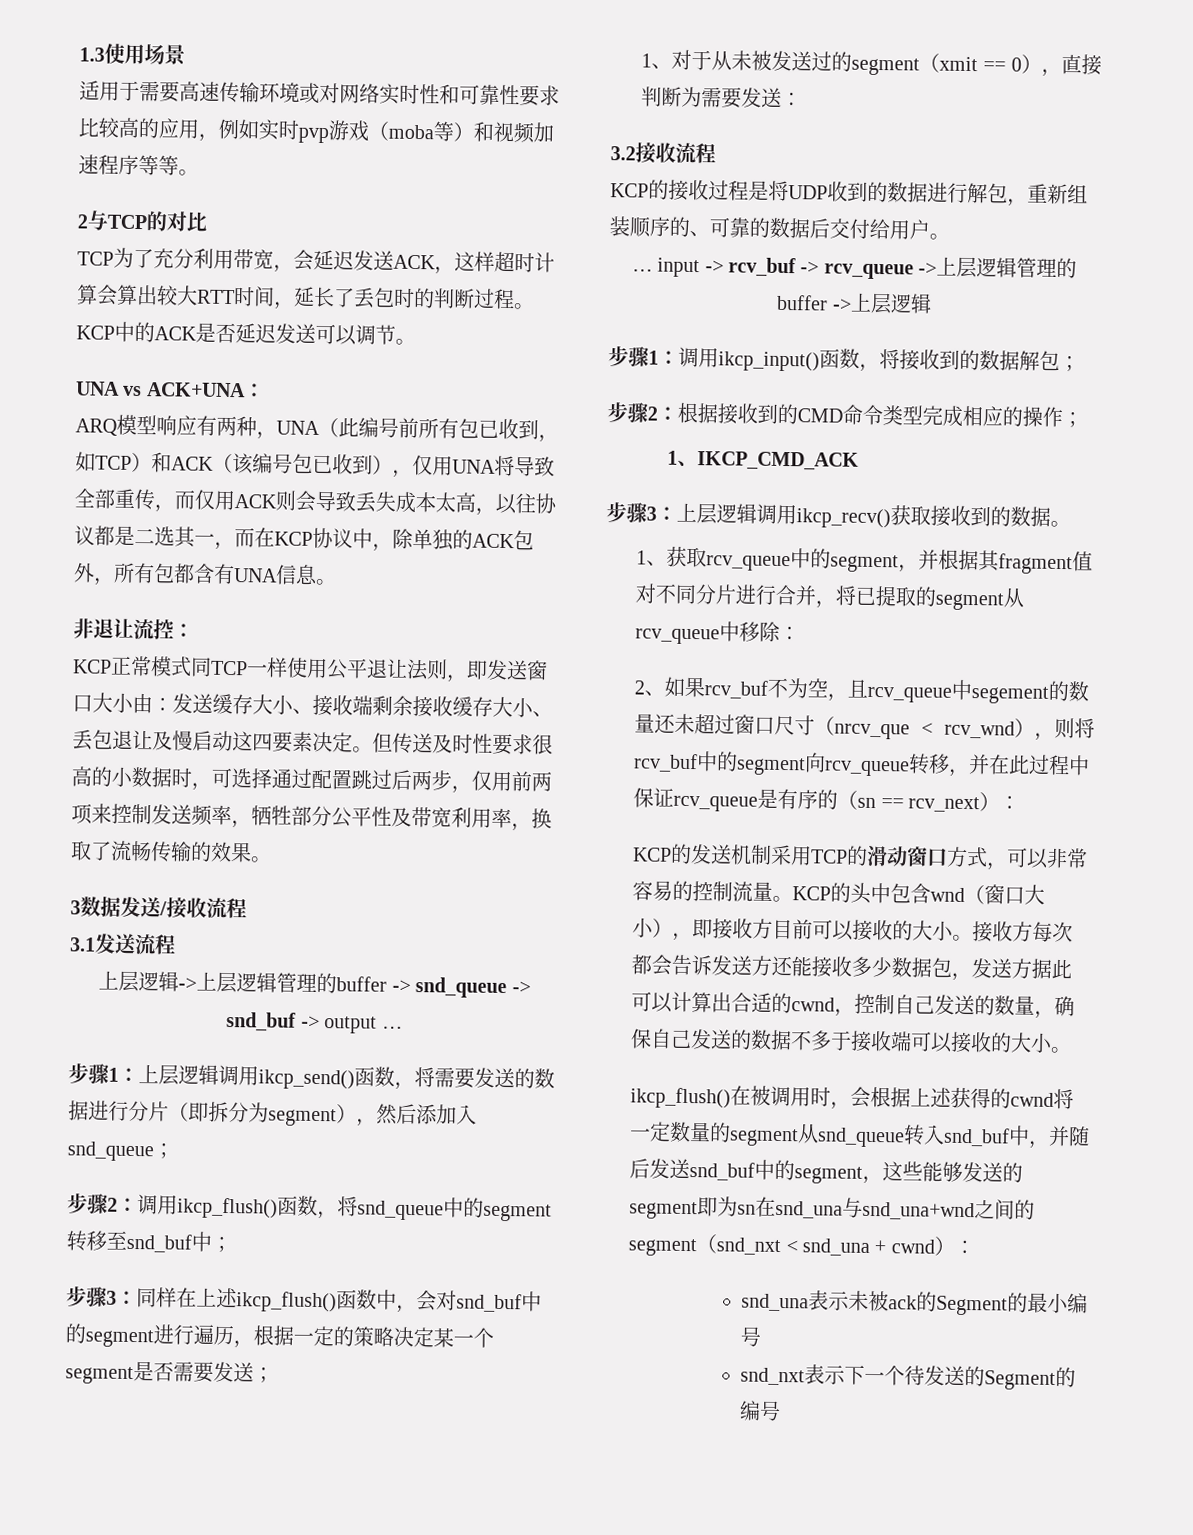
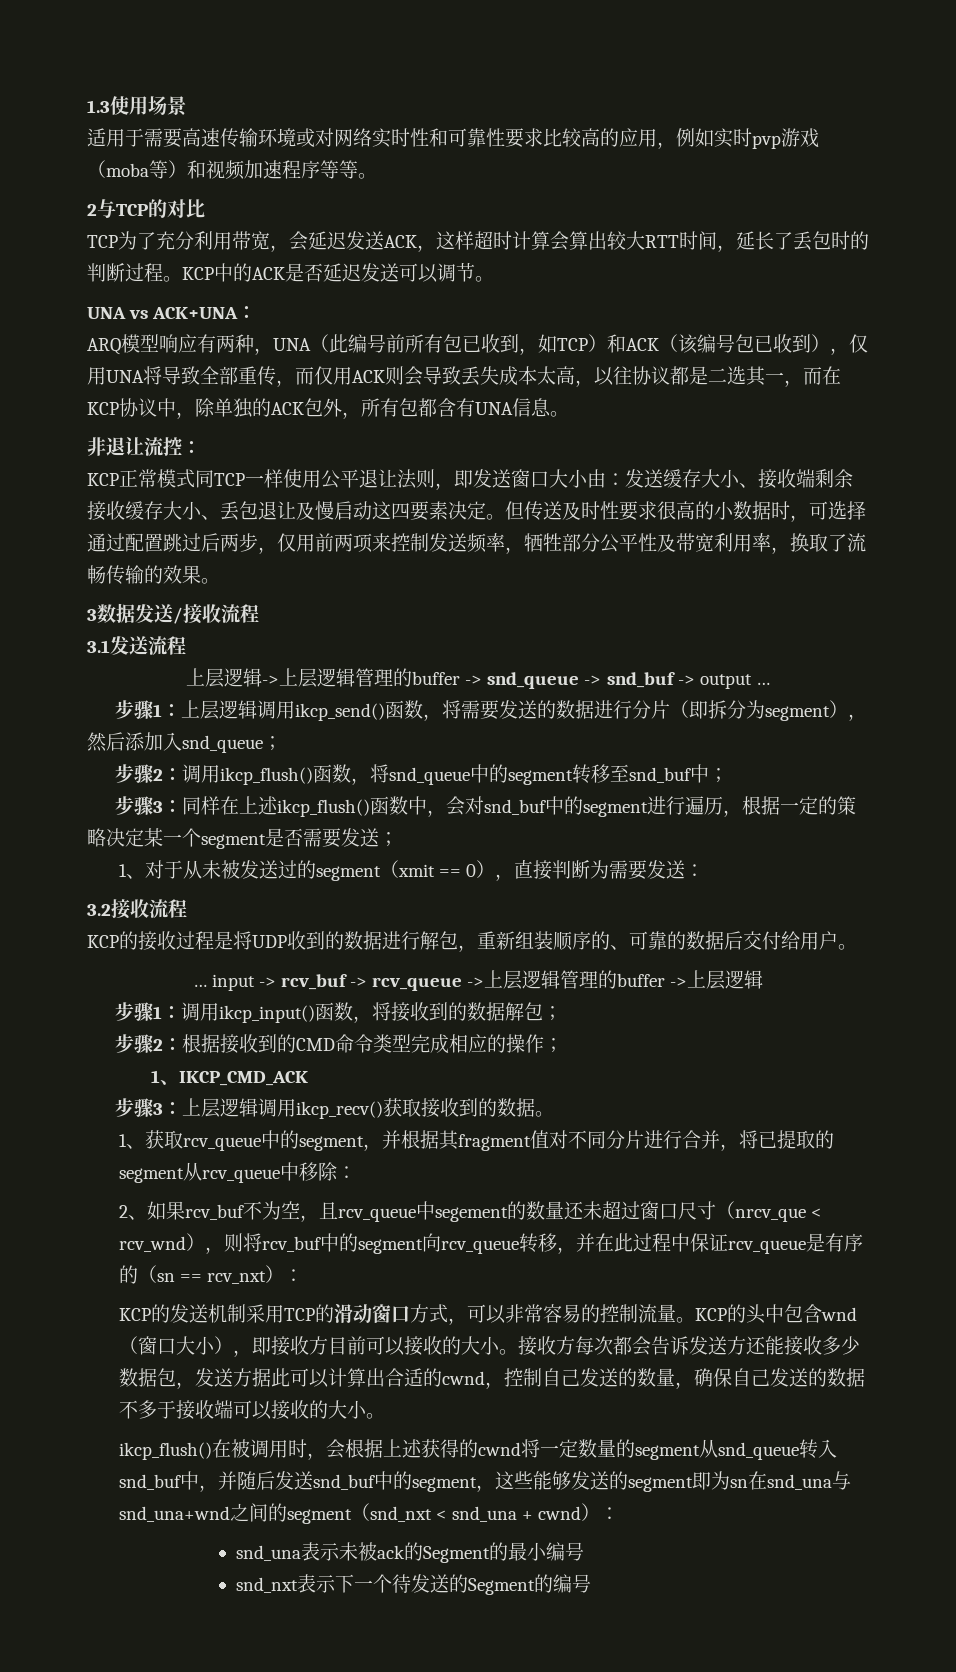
- 2、如果rcv_buf不为空，且rcv_queue中segement的数量还未超过窗口尺寸（nrcv_que < rcv_wnd），则将rcv_buf中的segment向rcv_queue转移，并在此过程中保证rcv_queue是有序的（sn == rcv_next）：
+ 2、如果rcv_buf不为空，且rcv_queue中segement的数量还未超过窗口尺寸（nrcv_que < rcv_wnd），则将rcv_buf中的segment向rcv_queue转移，并在此过程中保证rcv_queue是有序的（sn == rcv_nxt）：

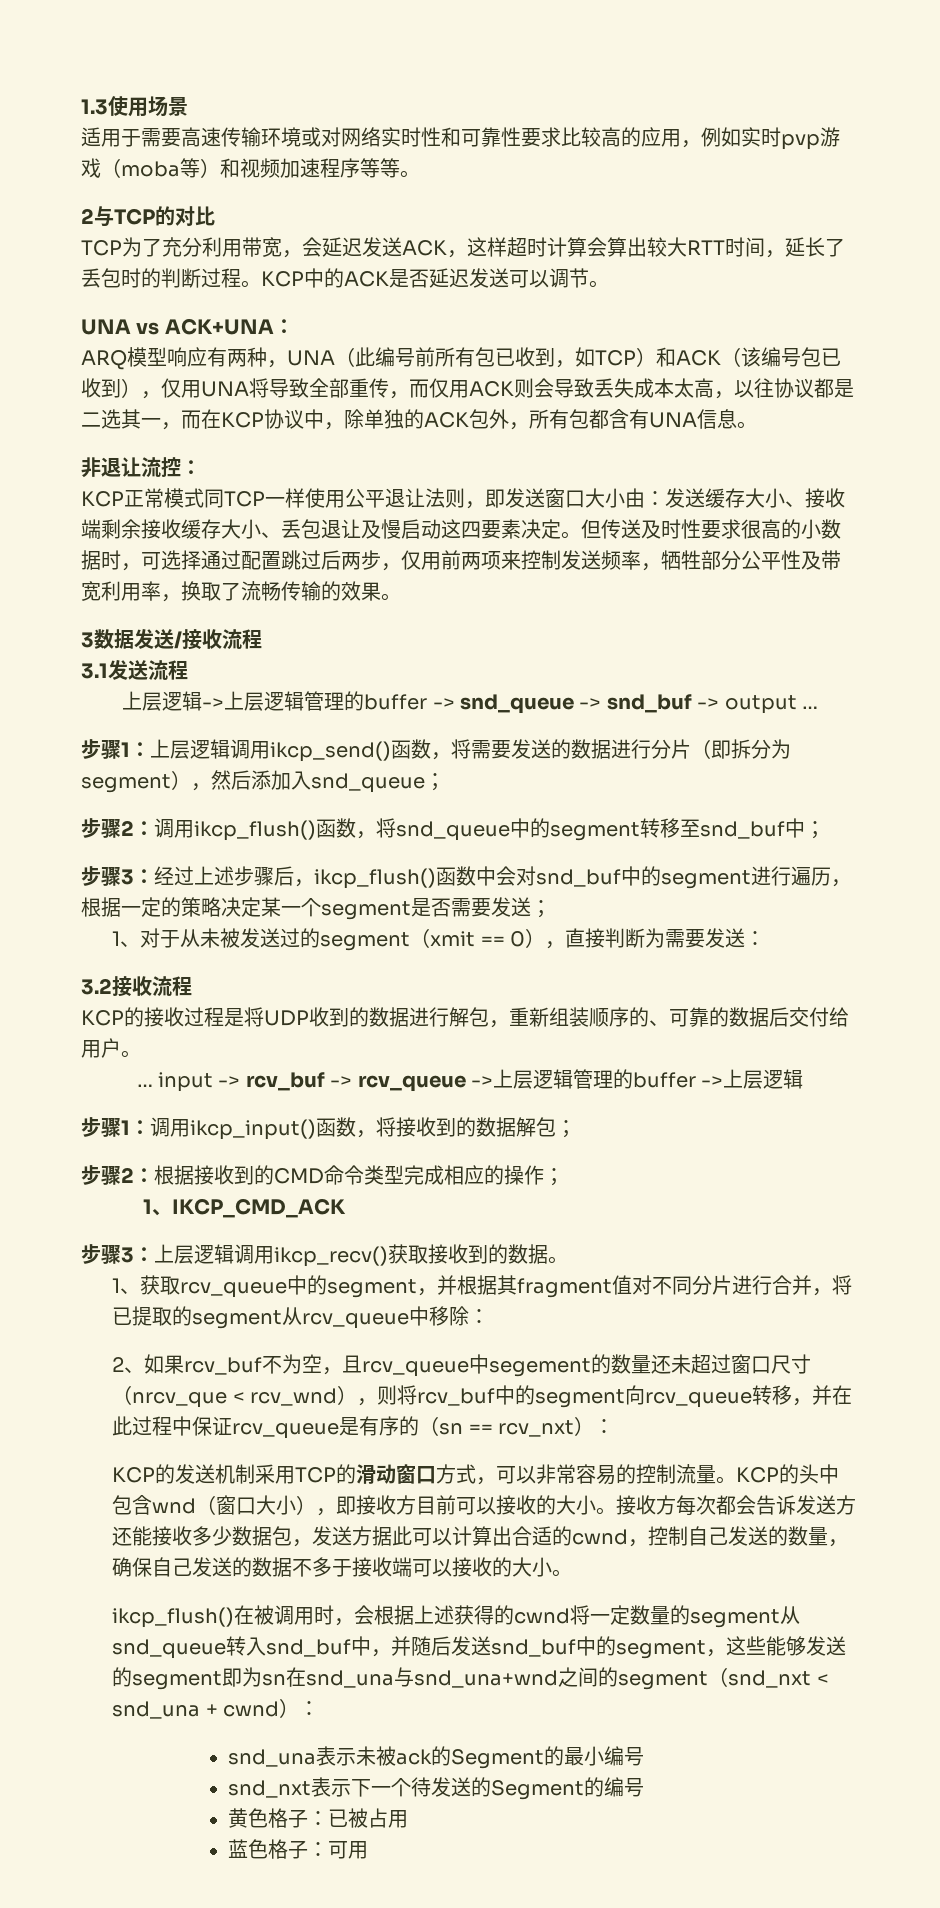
- 步骤3：同样在上述ikcp_flush()函数中，会对snd_buf中的segment进行遍历，根据一定的策略决定某一个segment是否需要发送；
+ 步骤3：经过上述步骤后，ikcp_flush()函数中会对snd_buf中的segment进行遍历，根据一定的策略决定某一个segment是否需要发送；
+ 黄色格子：已被占用
+ 蓝色格子：可用

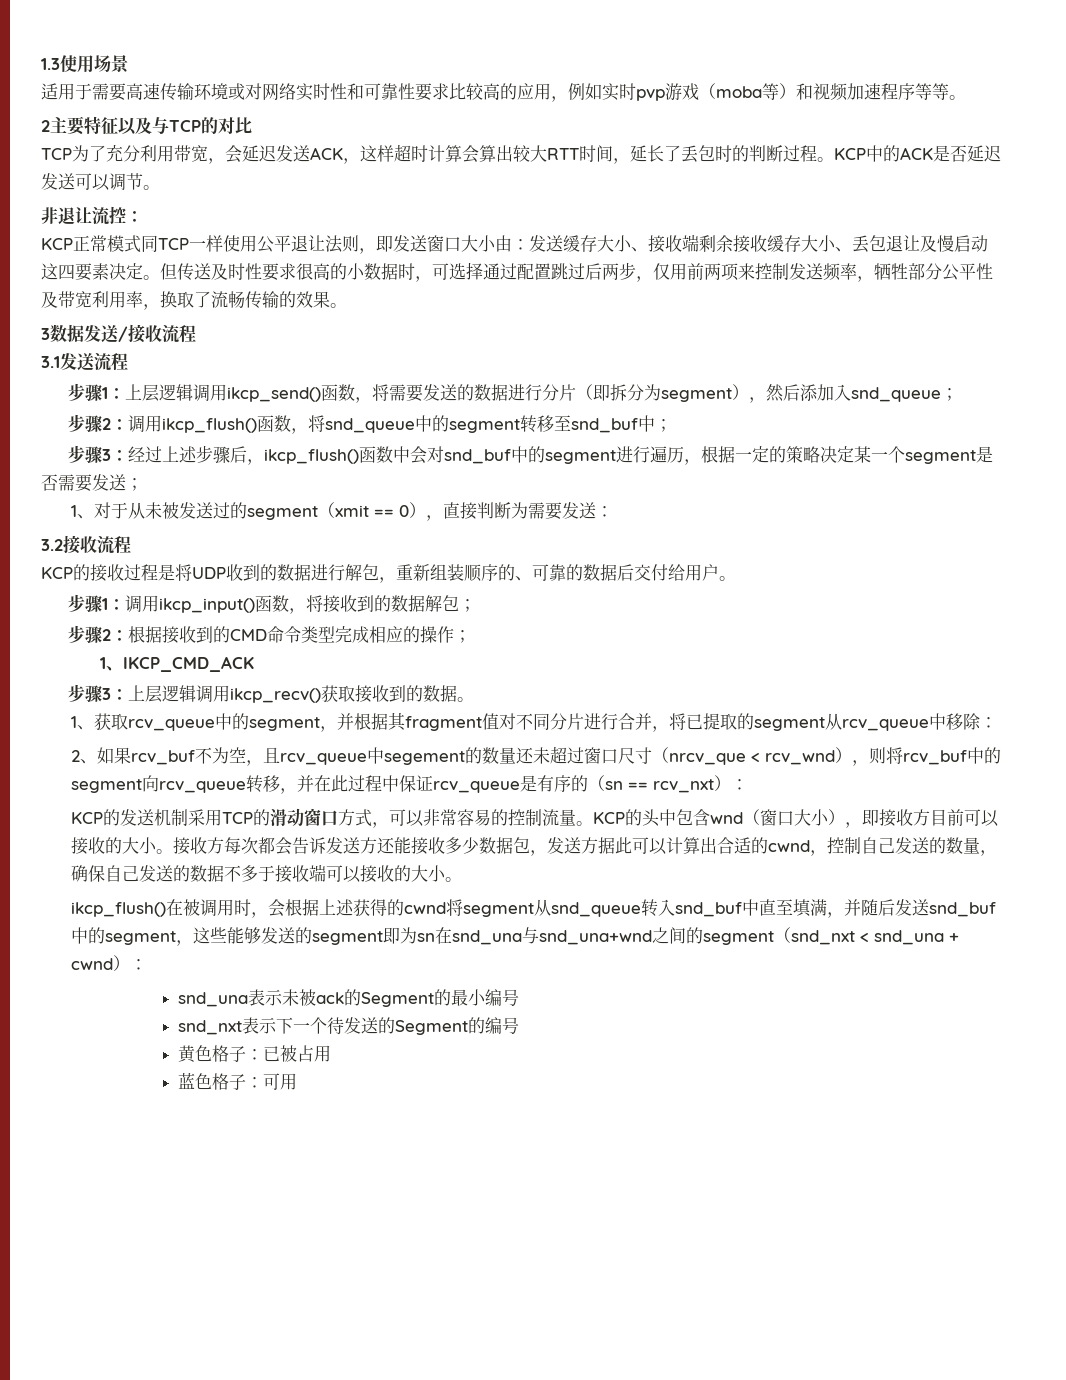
- 2与TCP的对比
+ 2主要特征以及与TCP的对比
- UNA vs ACK+UNA：
- ARQ模型响应有两种，UNA（此编号前所有包已收到，如TCP）和ACK（该编号包已收到），仅用UNA将导致全部重传，而仅用ACK则会导致丢失成本太高，以往协议都是二选其一，而在KCP协议中，除单独的ACK包外，所有包都含有UNA信息。
- 上层逻辑->上层逻辑管理的buffer -> snd_queue -> snd_buf -> output …
- … input -> rcv_buf -> rcv_queue ->上层逻辑管理的buffer ->上层逻辑
- ikcp_flush()在被调用时，会根据上述获得的cwnd将一定数量的segment从snd_queue转入snd_buf中，并随后发送snd_buf中的segment，这些能够发送的segment即为sn在snd_una与snd_una+wnd之间的segment（snd_nxt < snd_una + cwnd）：
+ ikcp_flush()在被调用时，会根据上述获得的cwnd将segment从snd_queue转入snd_buf中直至填满，并随后发送snd_buf中的segment，这些能够发送的segment即为sn在snd_una与snd_una+wnd之间的segment（snd_nxt < snd_una + cwnd）：

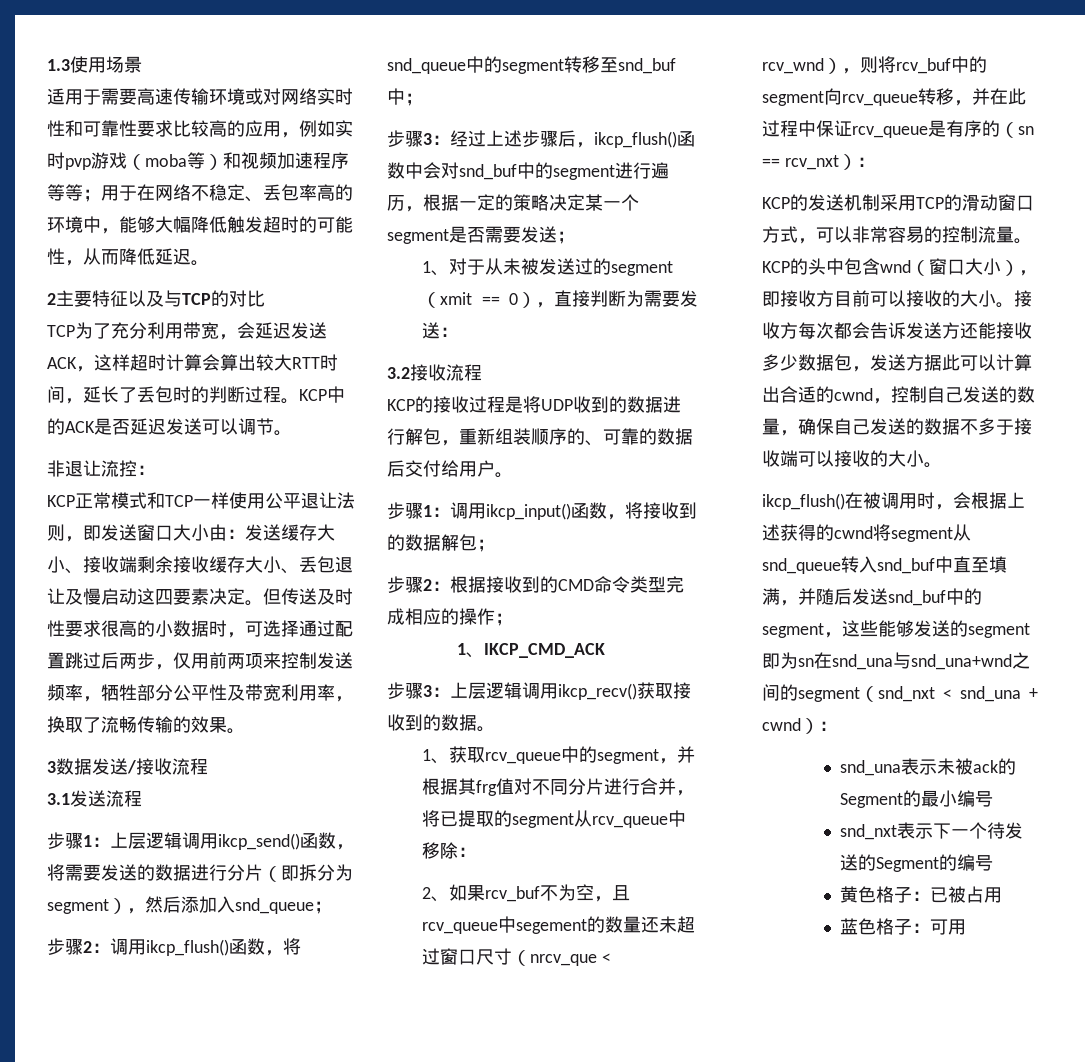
- 适用于需要高速传输环境或对网络实时性和可靠性要求比较高的应用，例如实时pvp游戏（moba等）和视频加速程序等等。
+ 适用于需要高速传输环境或对网络实时性和可靠性要求比较高的应用，例如实时pvp游戏（moba等）和视频加速程序等等；用于在网络不稳定、丢包率高的环境中，能够大幅降低触发超时的可能性，从而降低延迟。
- KCP正常模式同TCP一样使用公平退让法则，即发送窗口大小由：发送缓存大小、接收端剩余接收缓存大小、丢包退让及慢启动这四要素决定。
+ KCP正常模式和TCP一样使用公平退让法则，即发送窗口大小由：发送缓存大小、接收端剩余接收缓存大小、丢包退让及慢启动这四要素决定。
- 1、获取rcv_queue中的segment，并根据其fragment值对不同分片进行合并，将已提取的segment从rcv_queue中移除：
+ 1、获取rcv_queue中的segment，并根据其frg值对不同分片进行合并，将已提取的segment从rcv_queue中移除：

